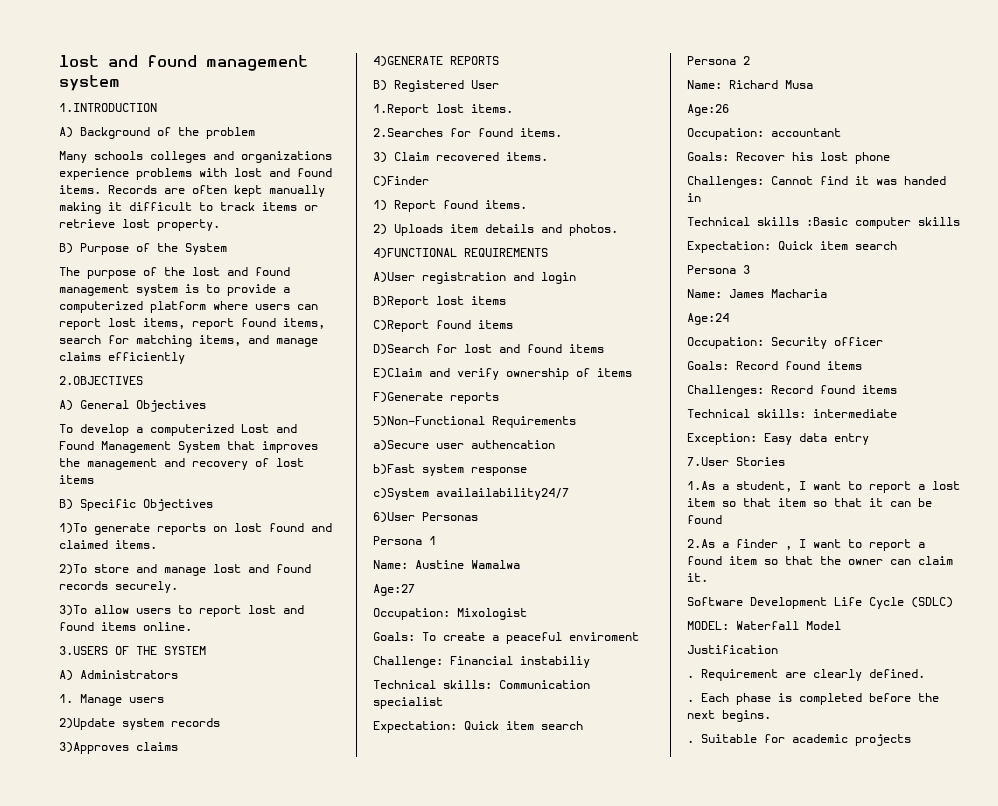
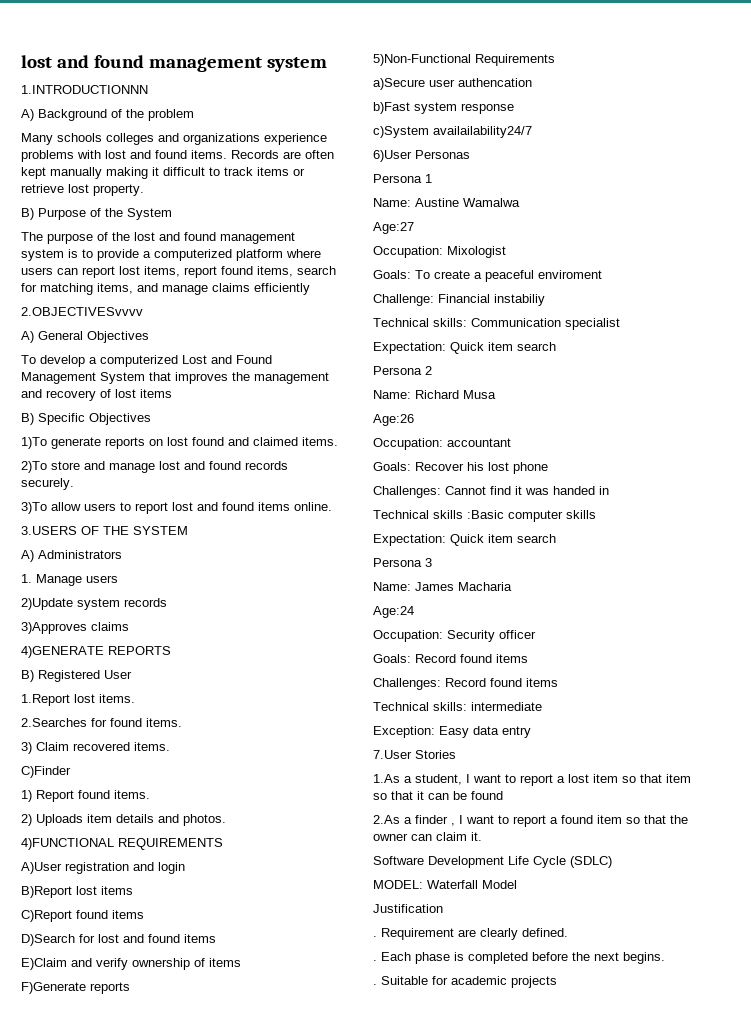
- 1.INTRODUCTION
+ 1.INTRODUCTIONNN
- 2.OBJECTIVES
+ 2.OBJECTIVESvvvv

